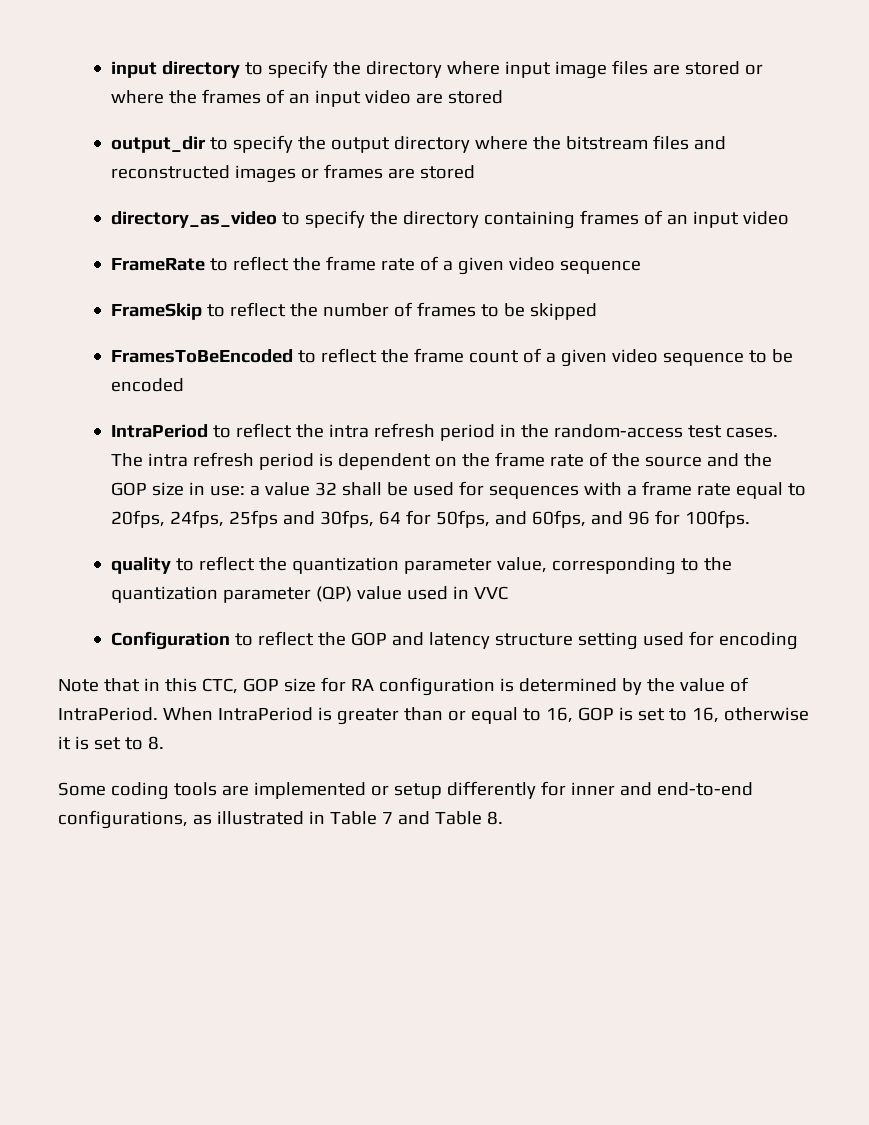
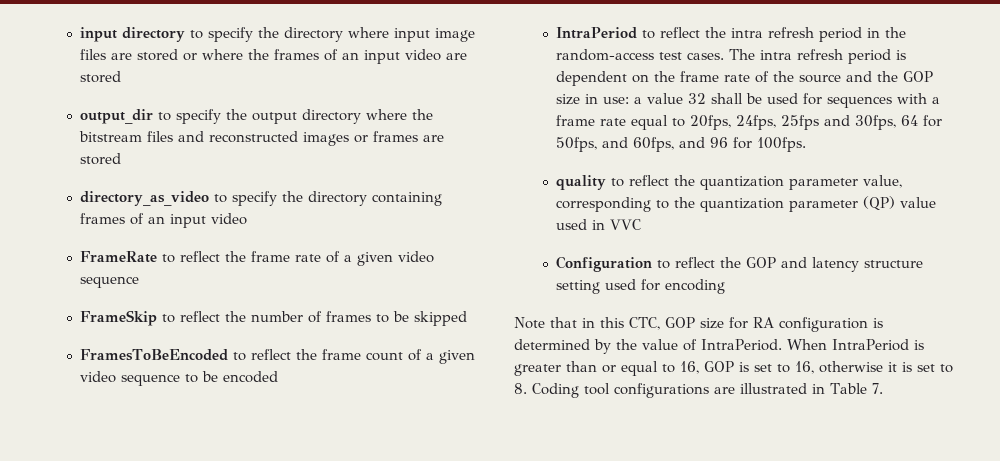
- When IntraPeriod is greater than or equal to 16, GOP is set to 16, otherwise it is set to 8.
- Some coding tools are implemented or setup differently for inner and end-to-end configurations, as illustrated in Table 7 and Table 8.
+ When IntraPeriod is greater than or equal to 16, GOP is set to 16, otherwise it is set to 8. Coding tool configurations are illustrated in Table 7.

